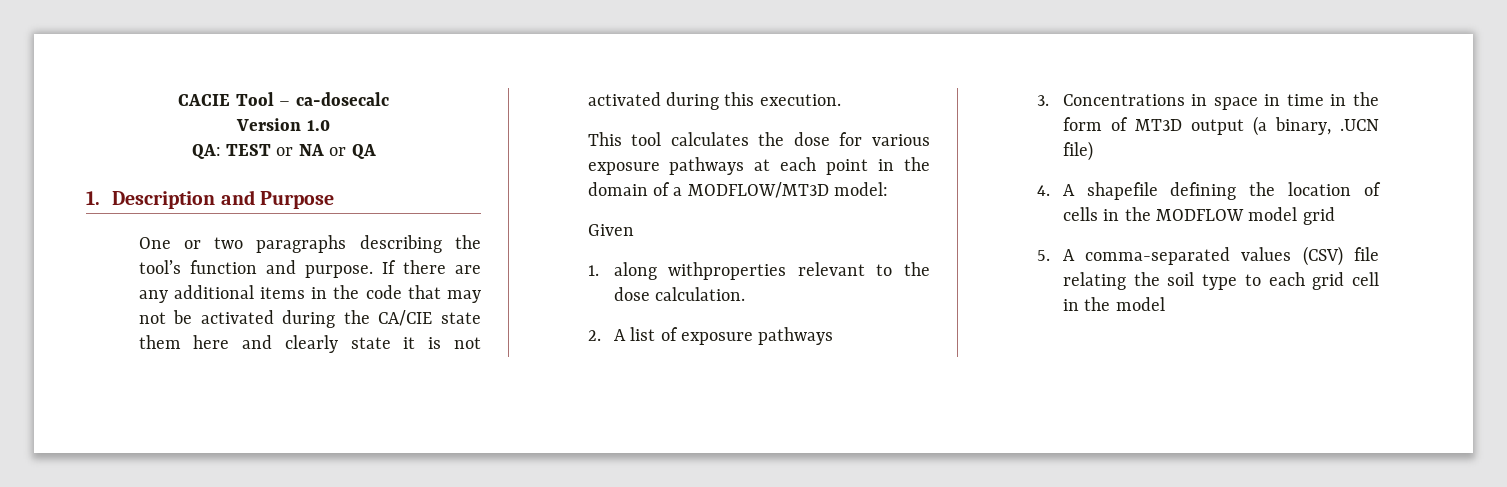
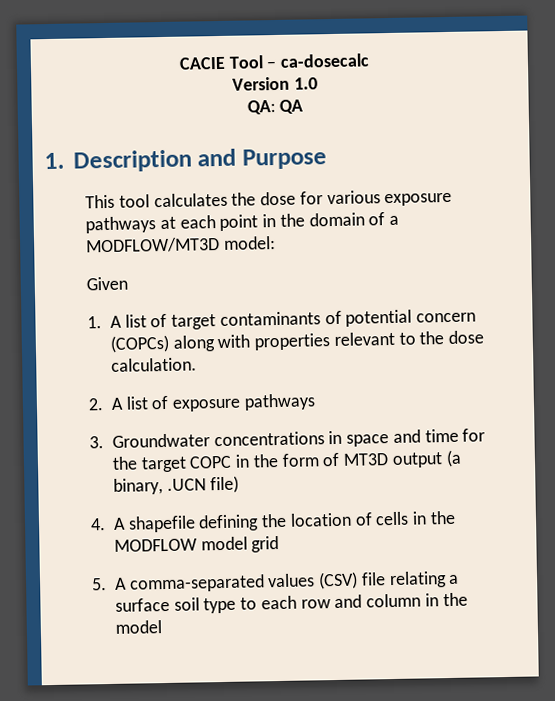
- QA: TEST or NA or QA
+ QA: QA
- One or two paragraphs describing the tool’s function and purpose. If there are any additional items in the code that may not be activated during the CA/CIE state them here and clearly state it is not activated during this execution.
- 1. along withproperties relevant to the dose calculation.
+ 1. A list of target contaminants of potential concern (COPCs) along with properties relevant to the dose calculation.
- 3. Concentrations in space in time in the form of MT3D output (a binary, .UCN file)
+ 3. Groundwater concentrations in space and time for the target COPC in the form of MT3D output (a binary, .UCN file)
- 5. A comma-separated values (CSV) file relating the soil type to each grid cell in the model
+ 5. A comma-separated values (CSV) file relating a surface soil type to each row and column in the model

